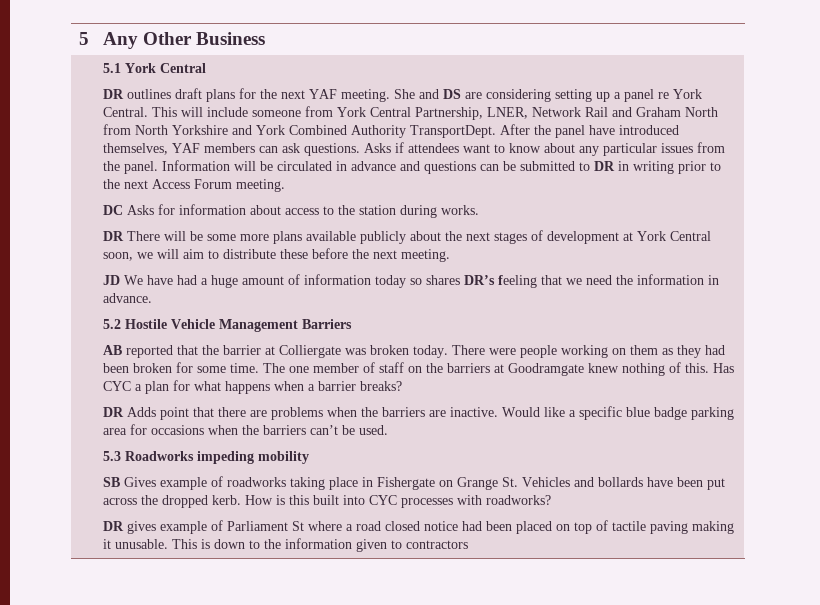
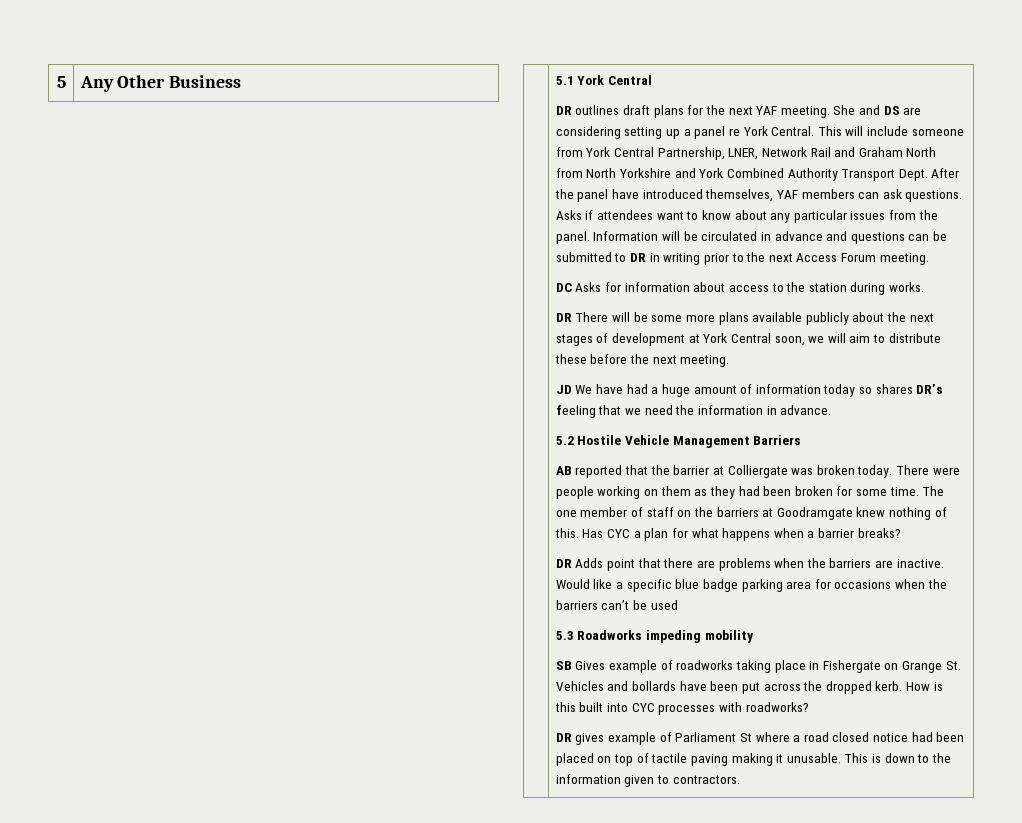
- This will include someone from York Central Partnership, LNER, Network Rail and Graham North from North Yorkshire and York Combined Authority TransportDept.
+ This will include someone from York Central Partnership, LNER, Network Rail and Graham North from North Yorkshire and York Combined Authority Transport Dept.
- Would like a specific blue badge parking area for occasions when the barriers can’t be used.
+ Would like a specific blue badge parking area for occasions when the barriers can’t be used
- This is down to the information given to contractors
+ This is down to the information given to contractors.

